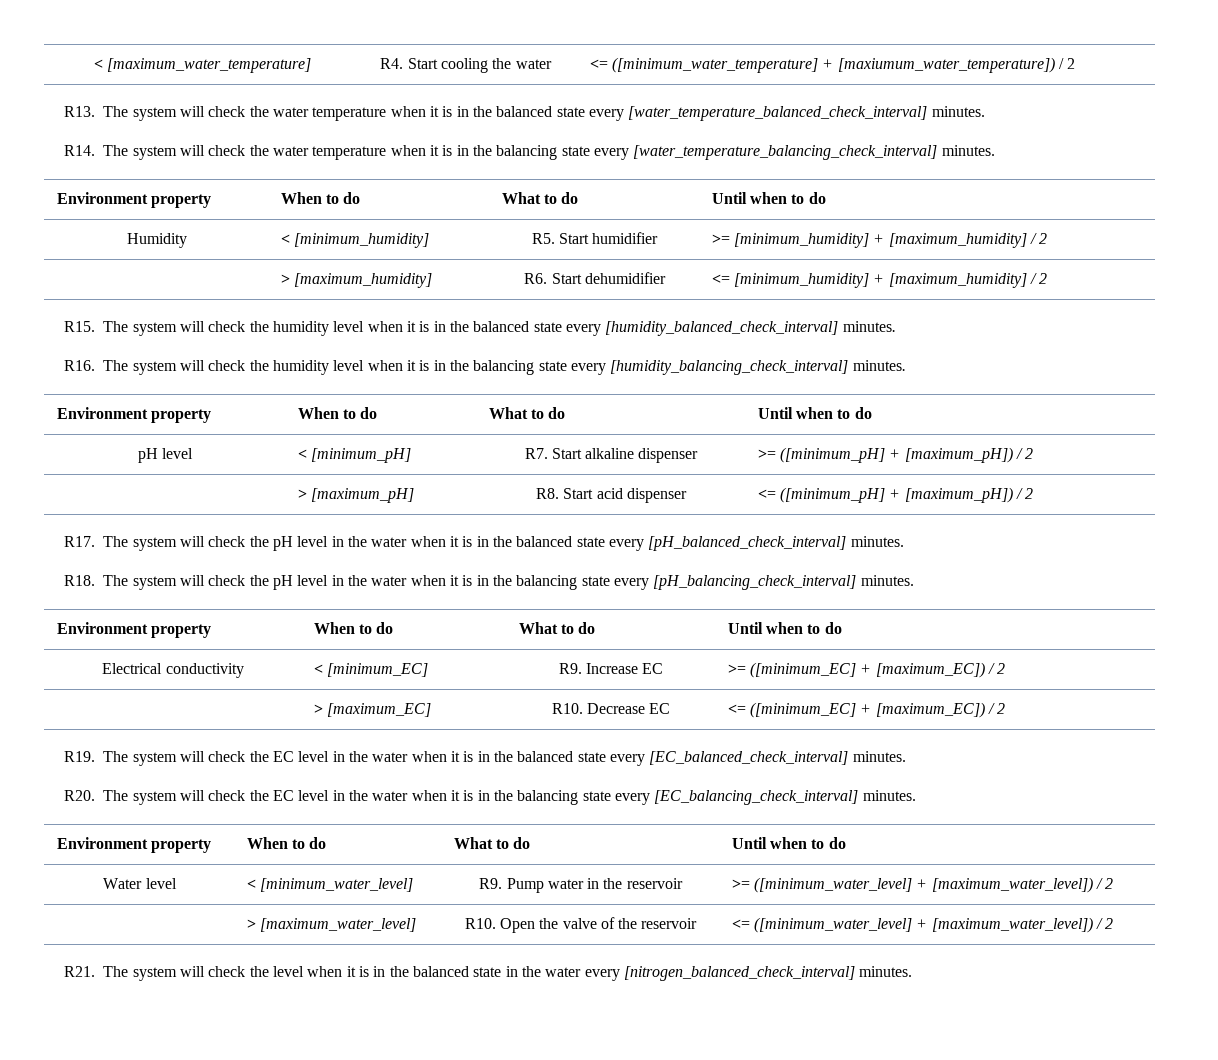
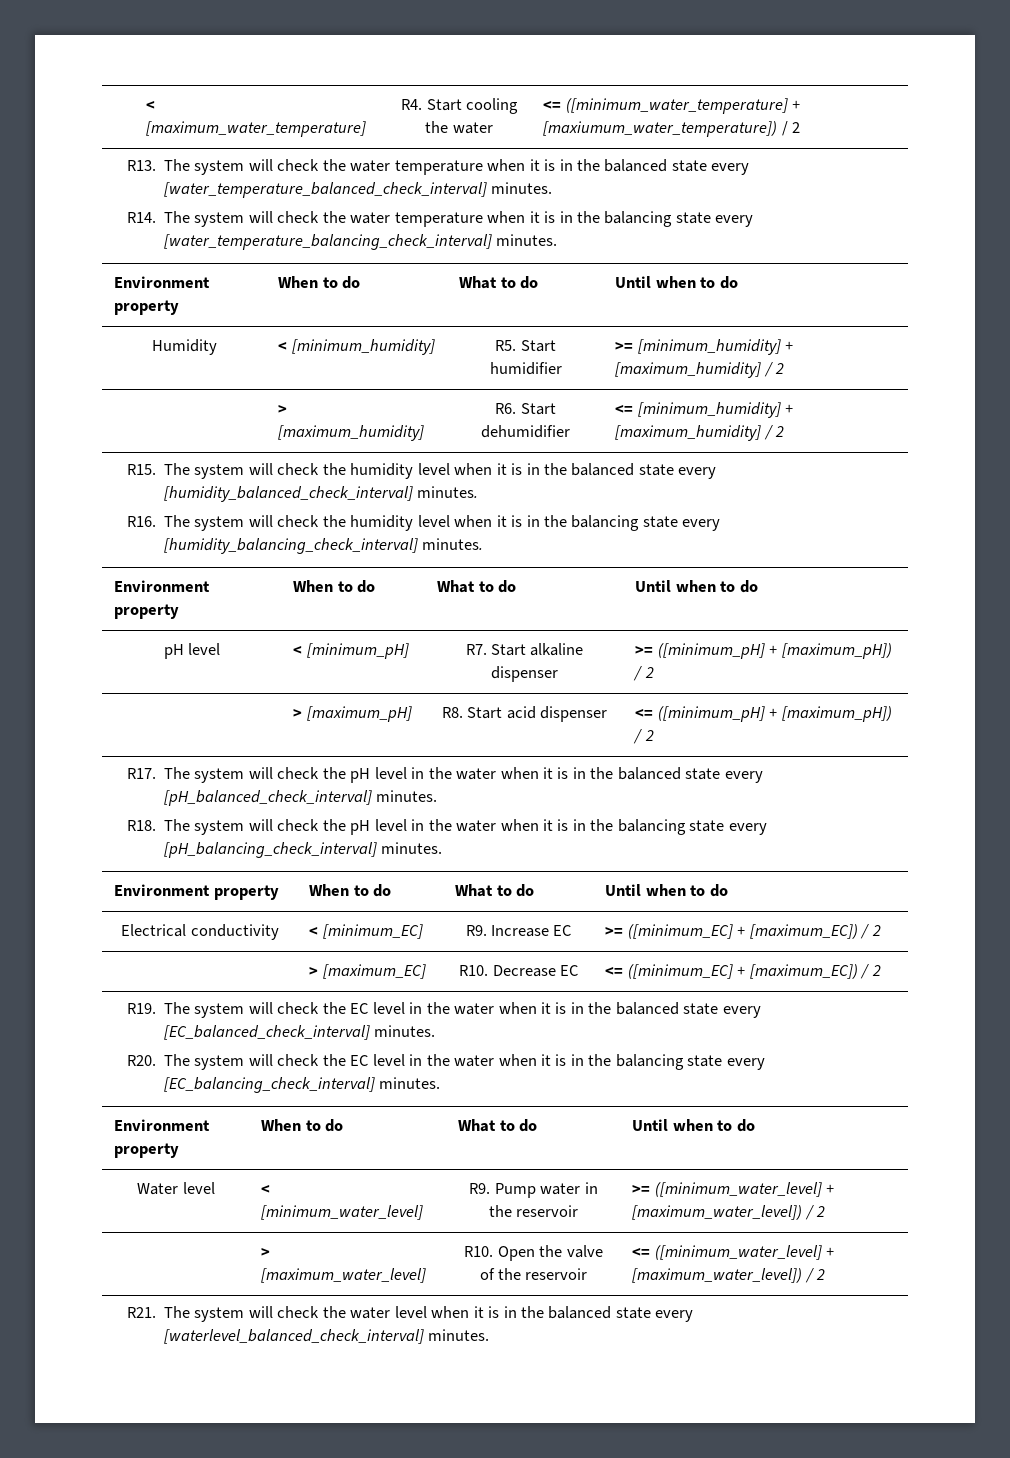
- R21. The system will check the level when it is in the balanced state in the water every [nitrogen_balanced_check_interval] minutes.
+ R21. The system will check the water level when it is in the balanced state every [waterlevel_balanced_check_interval] minutes.

